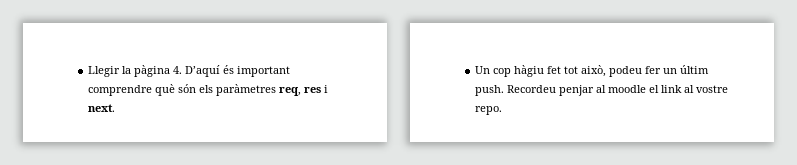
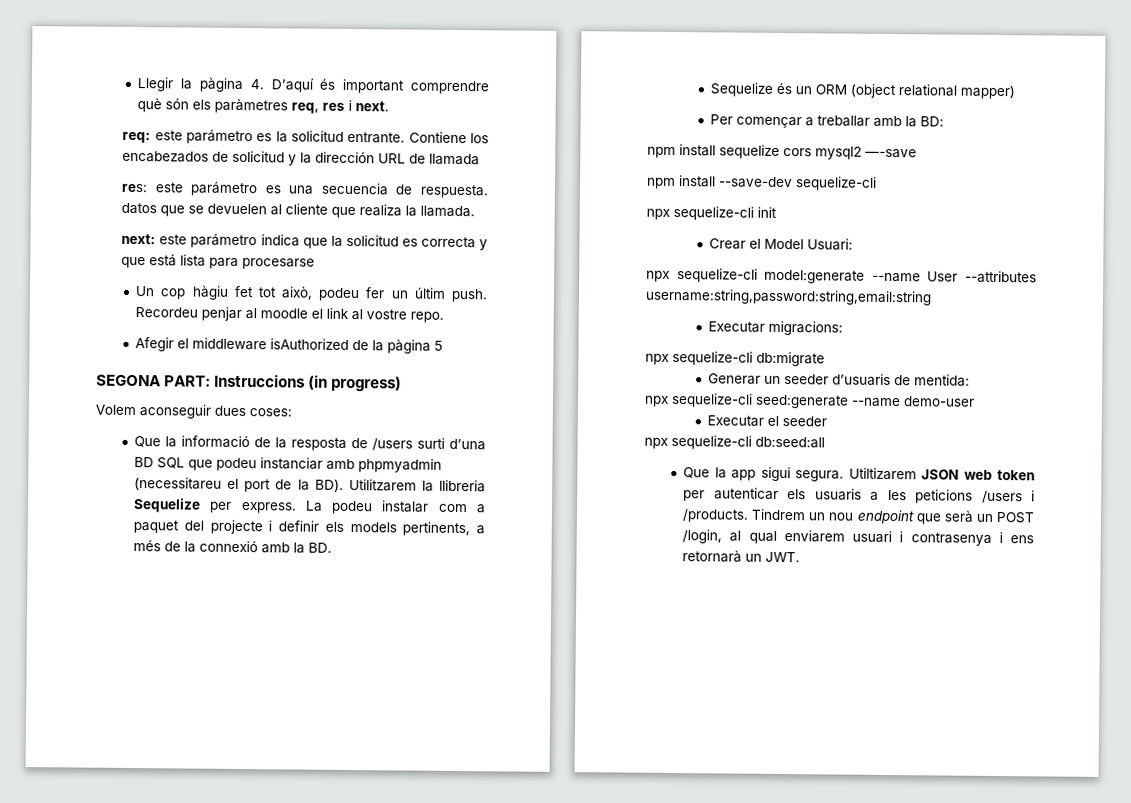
+ req: este parámetro es la solicitud entrante. Contiene los encabezados de solicitud y la dirección URL de llamada
+ res: este parámetro es una secuencia de respuesta. datos que se devuelen al cliente que realiza la llamada.
+ next: este parámetro indica que la solicitud es correcta y que está lista para procesarse
+ Afegir el middleware isAuthorized de la pàgina 5
+ SEGONA PART: Instruccions (in progress)
+ Volem aconseguir dues coses:
+ Que la informació de la resposta de /users surti d’una BD SQL que podeu instanciar amb phpmyadmin (necessitareu el port de la BD). Utilitzarem la llibreria Sequelize per express. La podeu instalar com a paquet del projecte i definir els models pertinents, a més de la connexió amb la BD.
+ Sequelize és un ORM (object relational mapper)
+ Per començar a treballar amb la BD:
+ npm install sequelize cors mysql2 —-save
+ npm install --save-dev sequelize-cli
+ npx sequelize-cli init
+ Crear el Model Usuari:
+ npx sequelize-cli model:generate --name User --attributes username:string,password:string,email:string
+ Executar migracions:
+ npx sequelize-cli db:migrate
+ Generar un seeder d’usuaris de mentida:
+ npx sequelize-cli seed:generate --name demo-user
+ Executar el seeder
+ npx sequelize-cli db:seed:all
+ Que la app sigui segura. Utiltizarem JSON web token per autenticar els usuaris a les peticions /users i /products. Tindrem un nou endpoint que serà un POST /login, al qual enviarem usuari i contrasenya i ens retornarà un JWT.

